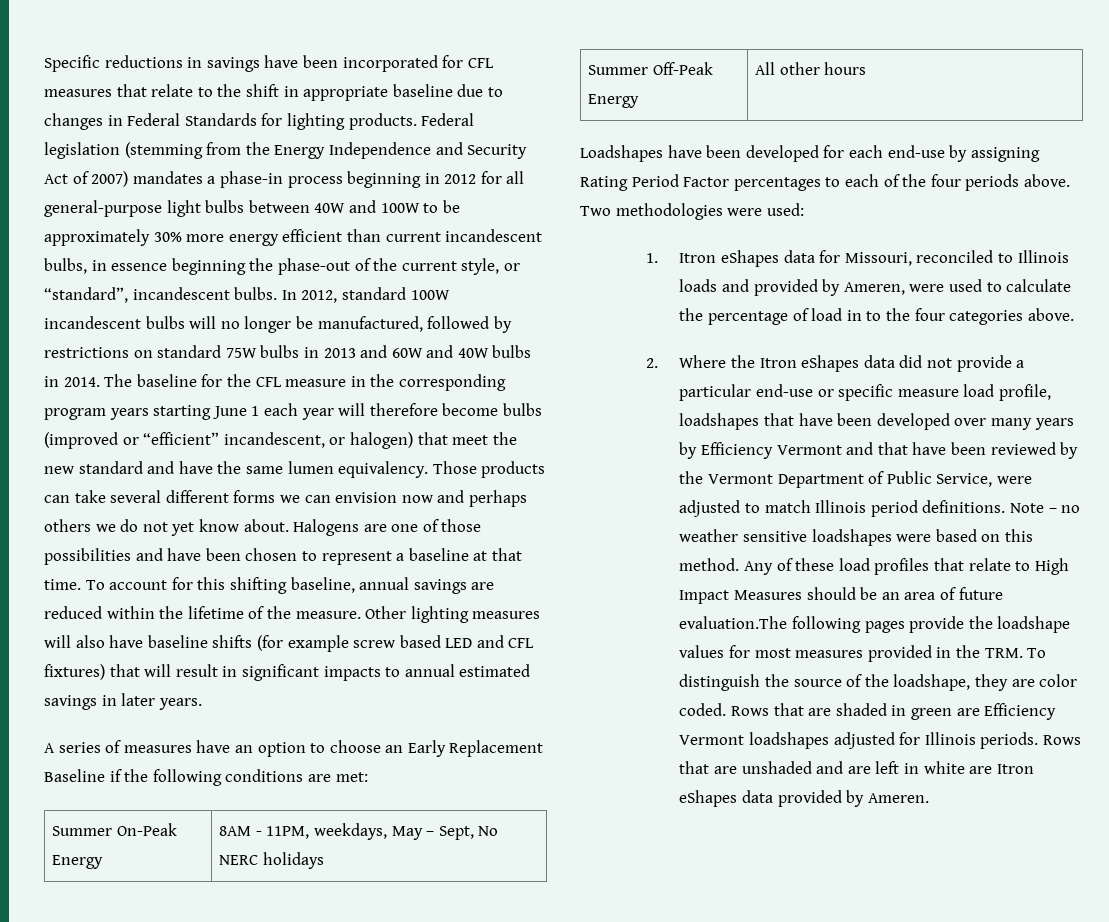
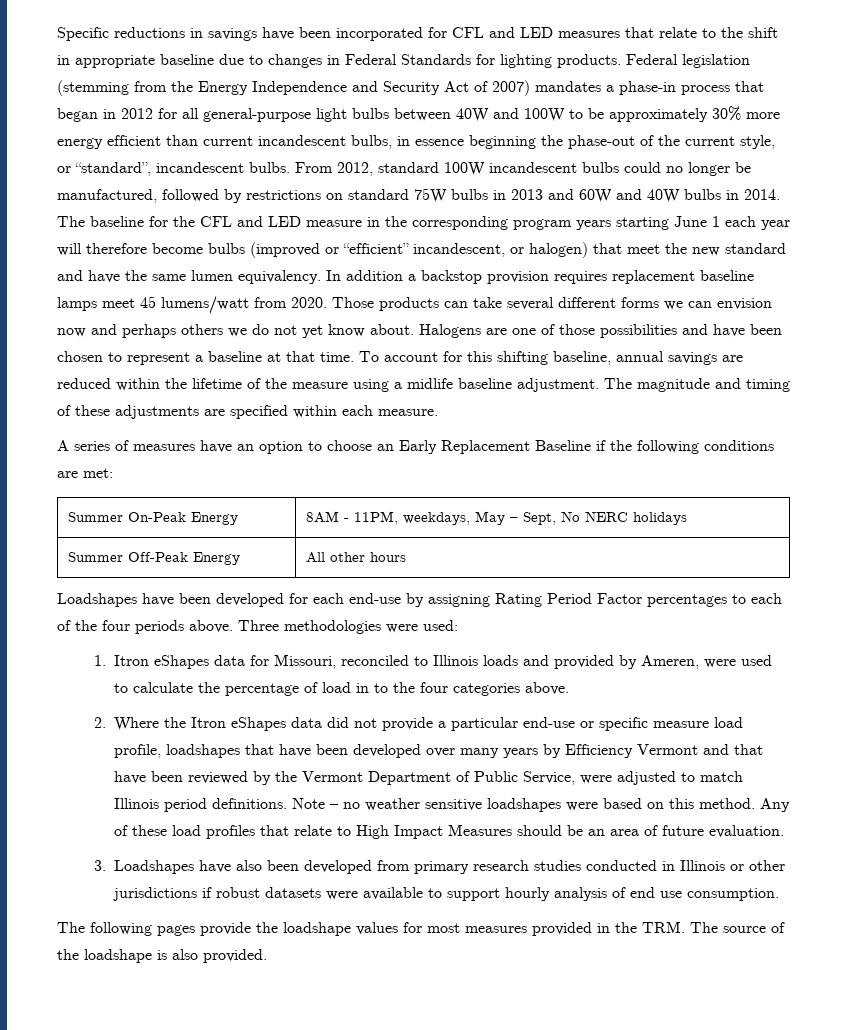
- Specific reductions in savings have been incorporated for CFL measures that relate to the shift in appropriate baseline due to changes in Federal Standards for lighting products.
+ Specific reductions in savings have been incorporated for CFL and LED measures that relate to the shift in appropriate baseline due to changes in Federal Standards for lighting products.
- Federal legislation (stemming from the Energy Independence and Security Act of 2007) mandates a phase-in process beginning in 2012 for all general-purpose light bulbs between 40W and 100W to be approximately 30% more energy efficient than current incandescent bulbs, in essence beginning the phase-out of the current style, or “standard”, incandescent bulbs.
+ Federal legislation (stemming from the Energy Independence and Security Act of 2007) mandates a phase-in process that began in 2012 for all general-purpose light bulbs between 40W and 100W to be approximately 30% more energy efficient than current incandescent bulbs, in essence beginning the phase-out of the current style, or “standard”, incandescent bulbs.
- In 2012, standard 100W incandescent bulbs will no longer be manufactured, followed by restrictions on standard 75W bulbs in 2013 and 60W and 40W bulbs in 2014.
+ From 2012, standard 100W incandescent bulbs could no longer be manufactured, followed by restrictions on standard 75W bulbs in 2013 and 60W and 40W bulbs in 2014.
- The baseline for the CFL measure in the corresponding program years starting June 1 each year will therefore become bulbs (improved or “efficient” incandescent, or halogen) that meet the new standard and have the same lumen equivalency.
+ The baseline for the CFL and LED measure in the corresponding program years starting June 1 each year will therefore become bulbs (improved or “efficient” incandescent, or halogen) that meet the new standard and have the same lumen equivalency.
+ In addition a backstop provision requires replacement baseline lamps meet 45 lumens/watt from 2020.
- To account for this shifting baseline, annual savings are reduced within the lifetime of the measure. Other lighting measures will also have baseline shifts (for example screw based LED and CFL fixtures) that will result in significant impacts to annual estimated savings in later years.
+ To account for this shifting baseline, annual savings are reduced within the lifetime of the measure using a midlife baseline adjustment. The magnitude and timing of these adjustments are specified within each measure.
- Two methodologies were used:
+ Three methodologies were used:
- Any of these load profiles that relate to High Impact Measures should be an area of future evaluation.The following pages provide the loadshape values for most measures provided in the TRM. To distinguish the source of the loadshape, they are color coded. Rows that are shaded in green are Efficiency Vermont loadshapes adjusted for Illinois periods. Rows that are unshaded and are left in white are Itron eShapes data provided by Ameren.
+ Any of these load profiles that relate to High Impact Measures should be an area of future evaluation.
+ 3. Loadshapes have also been developed from primary research studies conducted in Illinois or other jurisdictions if robust datasets were available to support hourly analysis of end use consumption.
+ The following pages provide the loadshape values for most measures provided in the TRM. The source of the loadshape is also provided.

